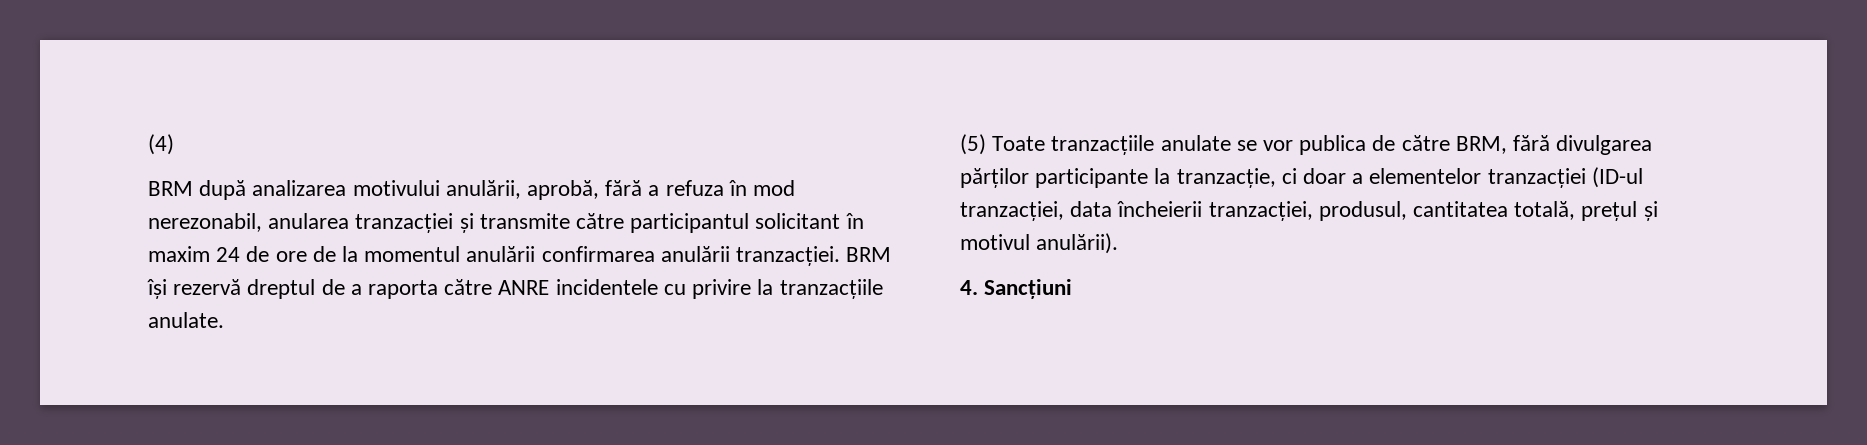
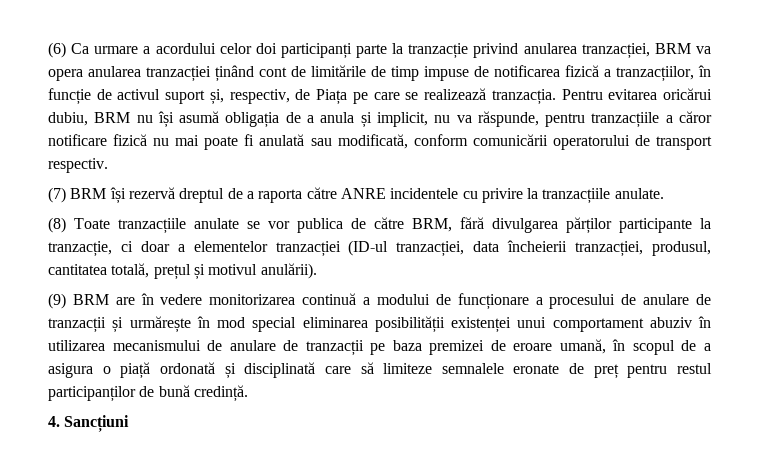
- (4)
- BRM după analizarea motivului anulării, aprobă, fără a refuza în mod nerezonabil, anularea tranzacției și transmite către participantul solicitant în maxim 24 de ore de la momentul anulării confirmarea anulării tranzacției. BRM își rezervă dreptul de a raporta către ANRE incidentele cu privire la tranzacțiile anulate.
+ (6) Ca urmare a acordului celor doi participanți parte la tranzacție privind anularea tranzacției, BRM va opera anularea tranzacției ținând cont de limitările de timp impuse de notificarea fizică a tranzacțiilor, în funcție de activul suport și, respectiv, de Piața pe care se realizează tranzacția. Pentru evitarea oricărui dubiu, BRM nu își asumă obligația de a anula și implicit, nu va răspunde, pentru tranzacțiile a căror notificare fizică nu mai poate fi anulată sau modificată, conform comunicării operatorului de transport respectiv.
+ (7) BRM își rezervă dreptul de a raporta către ANRE incidentele cu privire la tranzacțiile anulate.
- (5) Toate tranzacțiile anulate se vor publica de către BRM, fără divulgarea părților participante la tranzacție, ci doar a elementelor tranzacției (ID-ul tranzacției, data încheierii tranzacției, produsul, cantitatea totală, prețul și motivul anulării).
+ (8) Toate tranzacțiile anulate se vor publica de către BRM, fără divulgarea părților participante la tranzacție, ci doar a elementelor tranzacției (ID-ul tranzacției, data încheierii tranzacției, produsul, cantitatea totală, prețul și motivul anulării).
+ (9) BRM are în vedere monitorizarea continuă a modului de funcționare a procesului de anulare de tranzacții și urmărește în mod special eliminarea posibilității existenței unui comportament abuziv în utilizarea mecanismului de anulare de tranzacții pe baza premizei de eroare umană, în scopul de a asigura o piață ordonată și disciplinată care să limiteze semnalele eronate de preț pentru restul participanților de bună credință.

